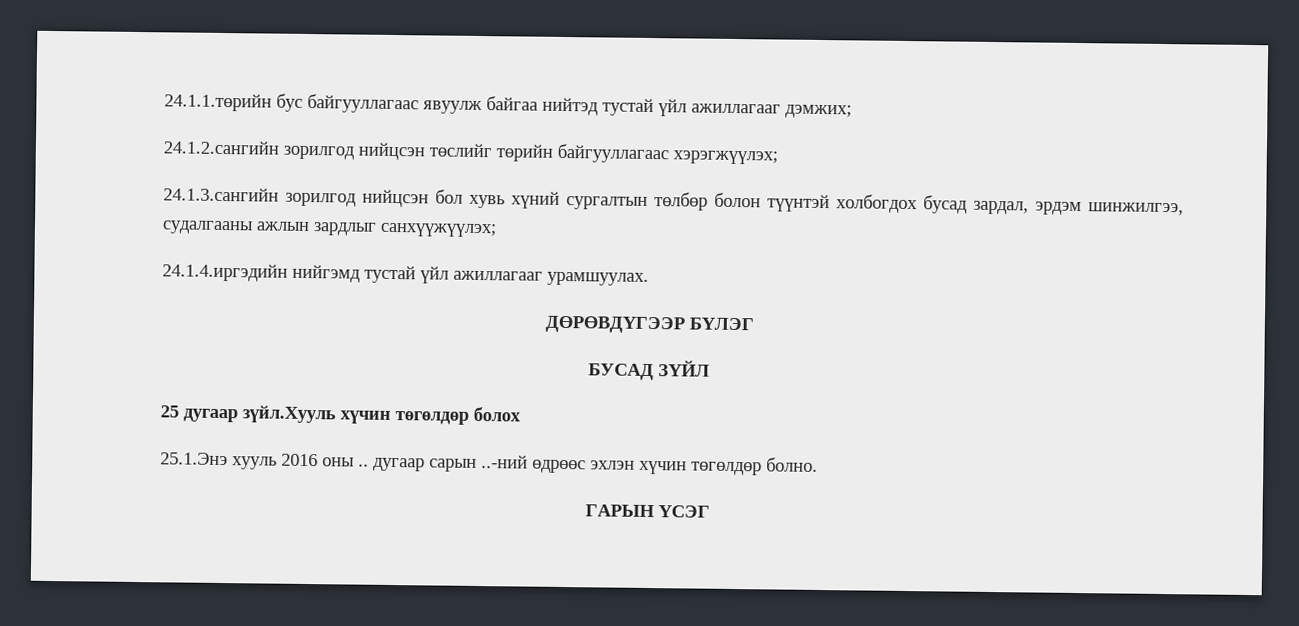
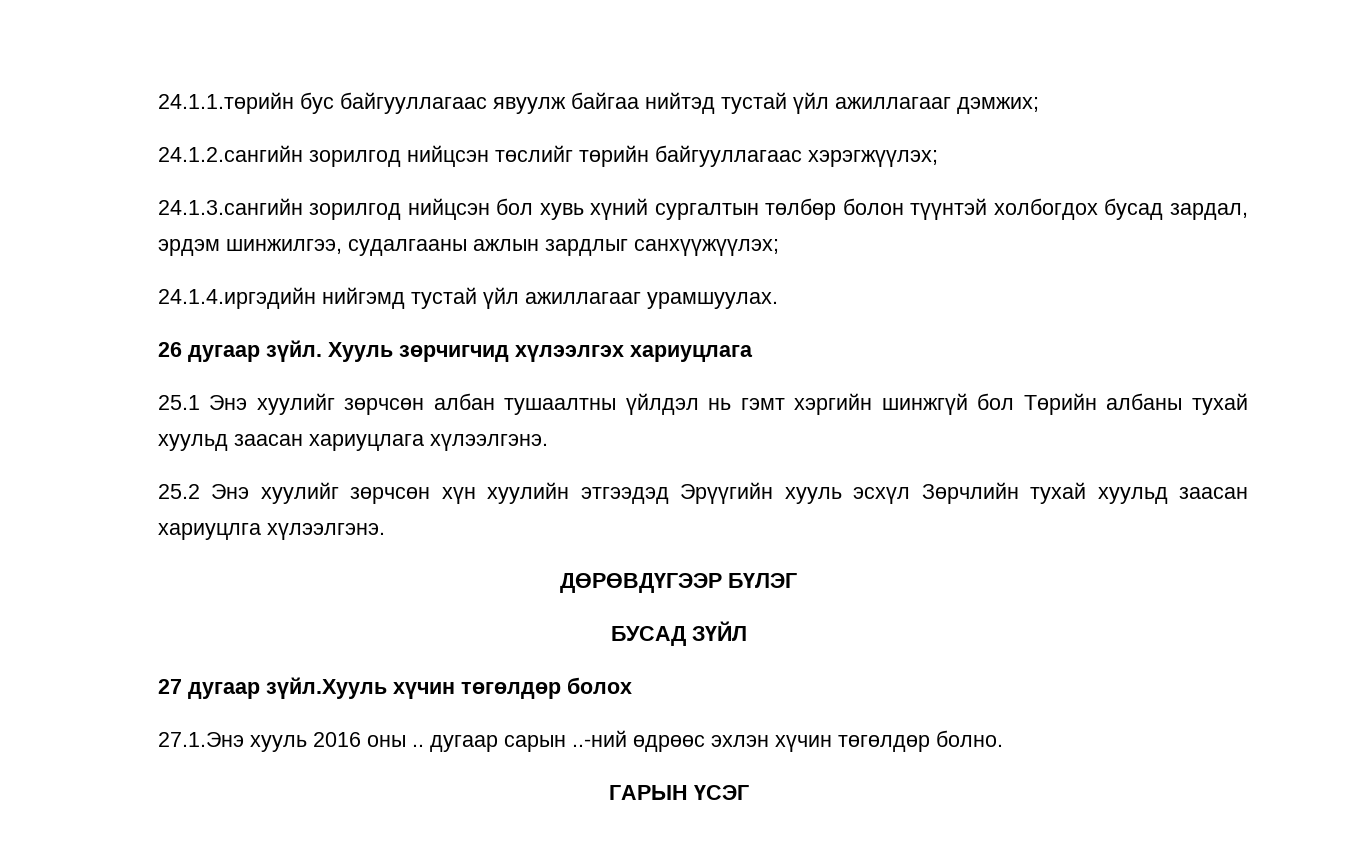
+ 26 дугаар зүйл. Хууль зөрчигчид хүлээлгэх хариуцлага
+ 25.1 Энэ хуулийг зөрчсөн албан тушаалтны үйлдэл нь гэмт хэргийн шинжгүй бол Төрийн албаны тухай хуульд заасан хариуцлага хүлээлгэнэ.
+ 25.2 Энэ хуулийг зөрчсөн хүн хуулийн этгээдэд Эрүүгийн хууль эсхүл Зөрчлийн тухай хуульд заасан хариуцлга хүлээлгэнэ.
- 25 дугаар зүйл.Хууль хүчин төгөлдөр болох
+ 27 дугаар зүйл.Хууль хүчин төгөлдөр болох
- 25.1.Энэ хууль 2016 оны .. дугаар сарын ..-ний өдрөөс эхлэн хүчин төгөлдөр болно.
+ 27.1.Энэ хууль 2016 оны .. дугаар сарын ..-ний өдрөөс эхлэн хүчин төгөлдөр болно.

